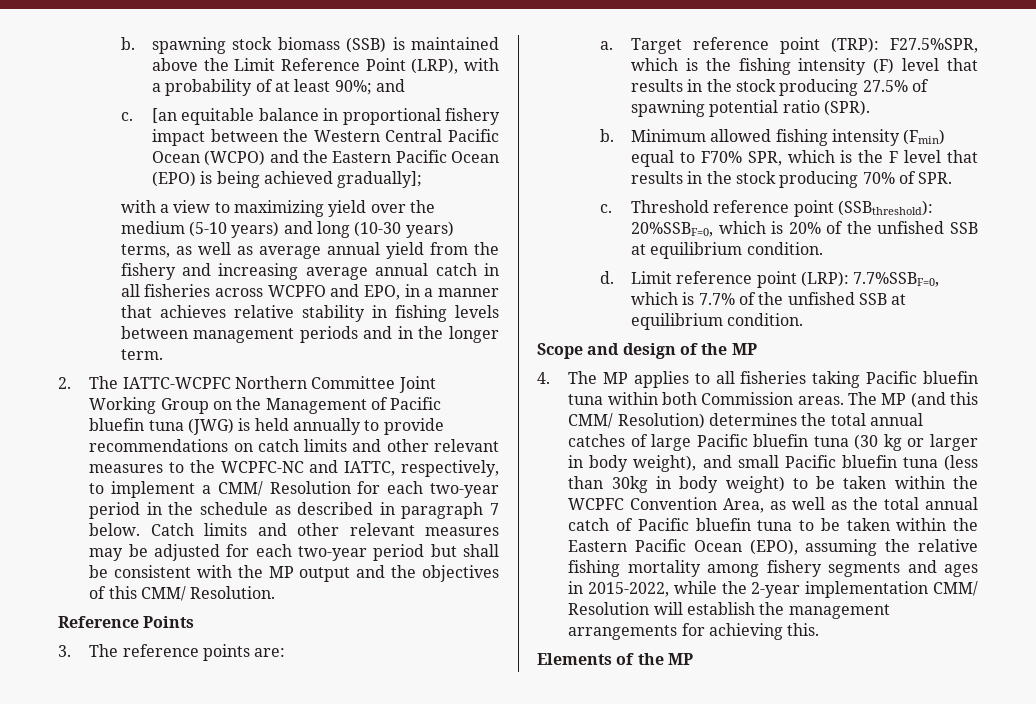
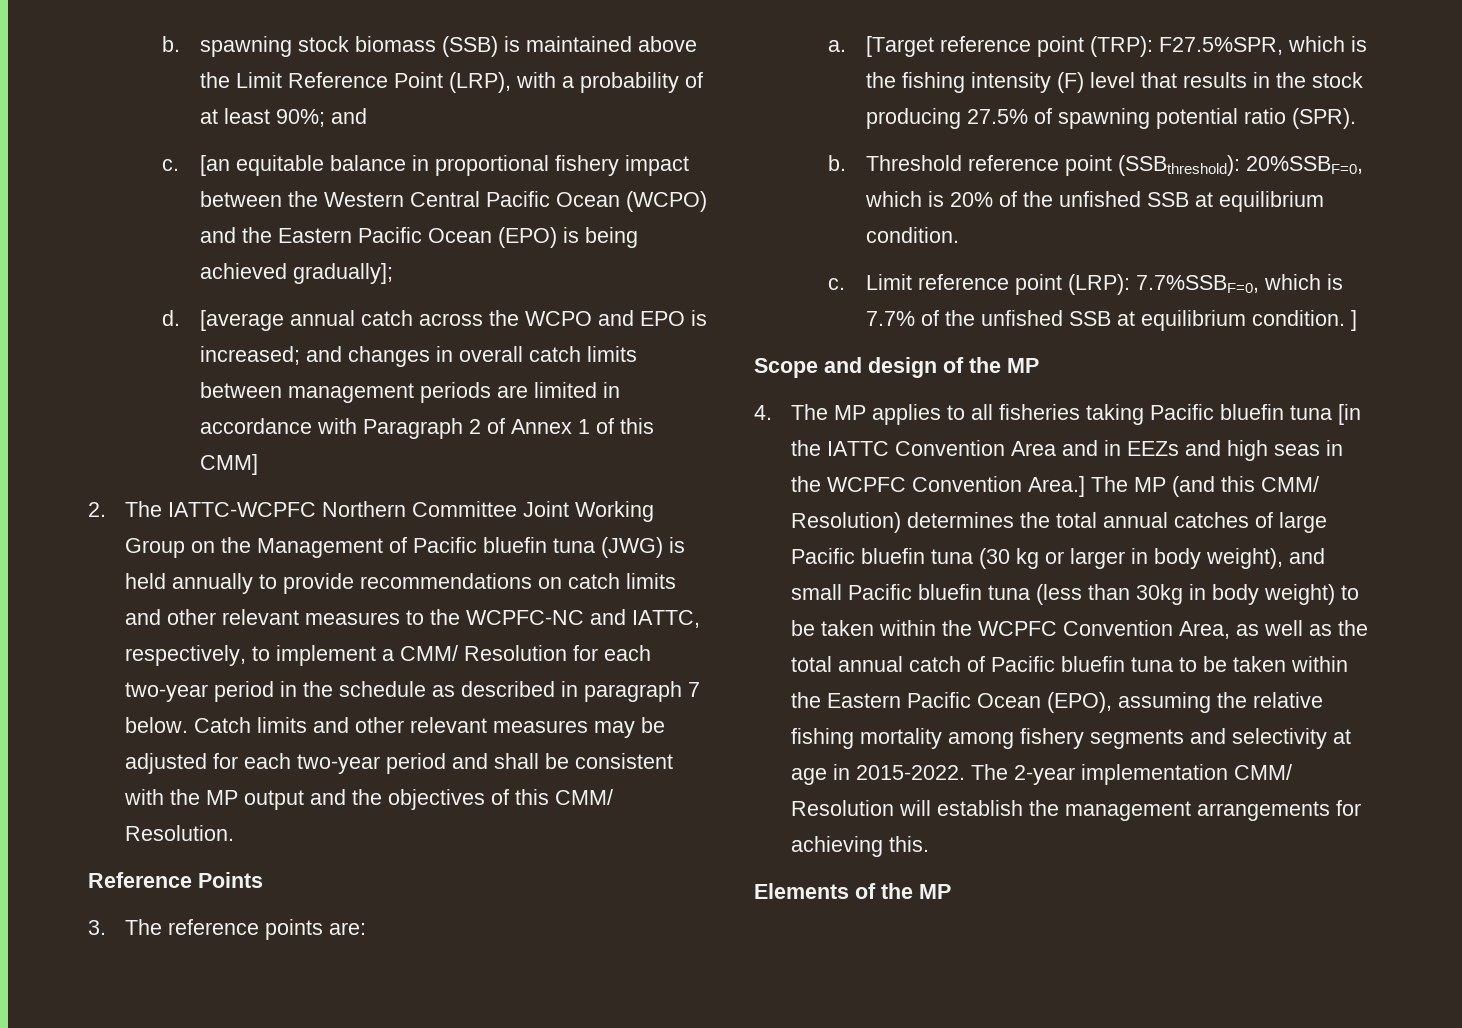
- with a view to maximizing yield over the medium (5-10 years) and long (10-30 years) terms, as well as average annual yield from the fishery and increasing average annual catch in all fisheries across WCPFO and EPO, in a manner that achieves relative stability in fishing levels between management periods and in the longer term.
+ d. [average annual catch across the WCPO and EPO is increased; and changes in overall catch limits between management periods are limited in accordance with Paragraph 2 of Annex 1 of this CMM]
- Catch limits and other relevant measures may be adjusted for each two-year period but shall be consistent with the MP output and the objectives of this CMM/ Resolution.
+ Catch limits and other relevant measures may be adjusted for each two-year period and shall be consistent with the MP output and the objectives of this CMM/ Resolution.
- Target reference point (TRP): F27.5%SPR, which is the fishing intensity (F) level that results in the stock producing 27.5% of spawning potential ratio (SPR).
+ [Target reference point (TRP): F27.5%SPR, which is the fishing intensity (F) level that results in the stock producing 27.5% of spawning potential ratio (SPR).
- Minimum allowed fishing intensity (Fmin) equal to F70% SPR, which is the F level that results in the stock producing 70% of SPR.
- c.
  Threshold reference point (SSBthreshold): 20%SSBF=0, which is 20% of the unfished SSB at equilibrium condition.
- d.
+ c.
- Limit reference point (LRP): 7.7%SSBF=0, which is 7.7% of the unfished SSB at equilibrium condition.
+ Limit reference point (LRP): 7.7%SSBF=0, which is 7.7% of the unfished SSB at equilibrium condition. ]
- 4. The MP applies to all fisheries taking Pacific bluefin tuna within both Commission areas.
+ 4. The MP applies to all fisheries taking Pacific bluefin tuna [in the IATTC Convention Area and in EEZs and high seas in the WCPFC Convention Area.]
- The MP (and this CMM/ Resolution) determines the total annual catches of large Pacific bluefin tuna (30 kg or larger in body weight), and small Pacific bluefin tuna (less than 30kg in body weight) to be taken within the WCPFC Convention Area, as well as the total annual catch of Pacific bluefin tuna to be taken within the Eastern Pacific Ocean (EPO), assuming the relative fishing mortality among fishery segments and ages in 2015-2022, while the 2-year implementation CMM/ Resolution will establish the management arrangements for achieving this.
+ The MP (and this CMM/ Resolution) determines the total annual catches of large Pacific bluefin tuna (30 kg or larger in body weight), and small Pacific bluefin tuna (less than 30kg in body weight) to be taken within the WCPFC Convention Area, as well as the total annual catch of Pacific bluefin tuna to be taken within the Eastern Pacific Ocean (EPO), assuming the relative fishing mortality among fishery segments and selectivity at age in 2015-2022. The 2-year implementation CMM/ Resolution will establish the management arrangements for achieving this.

